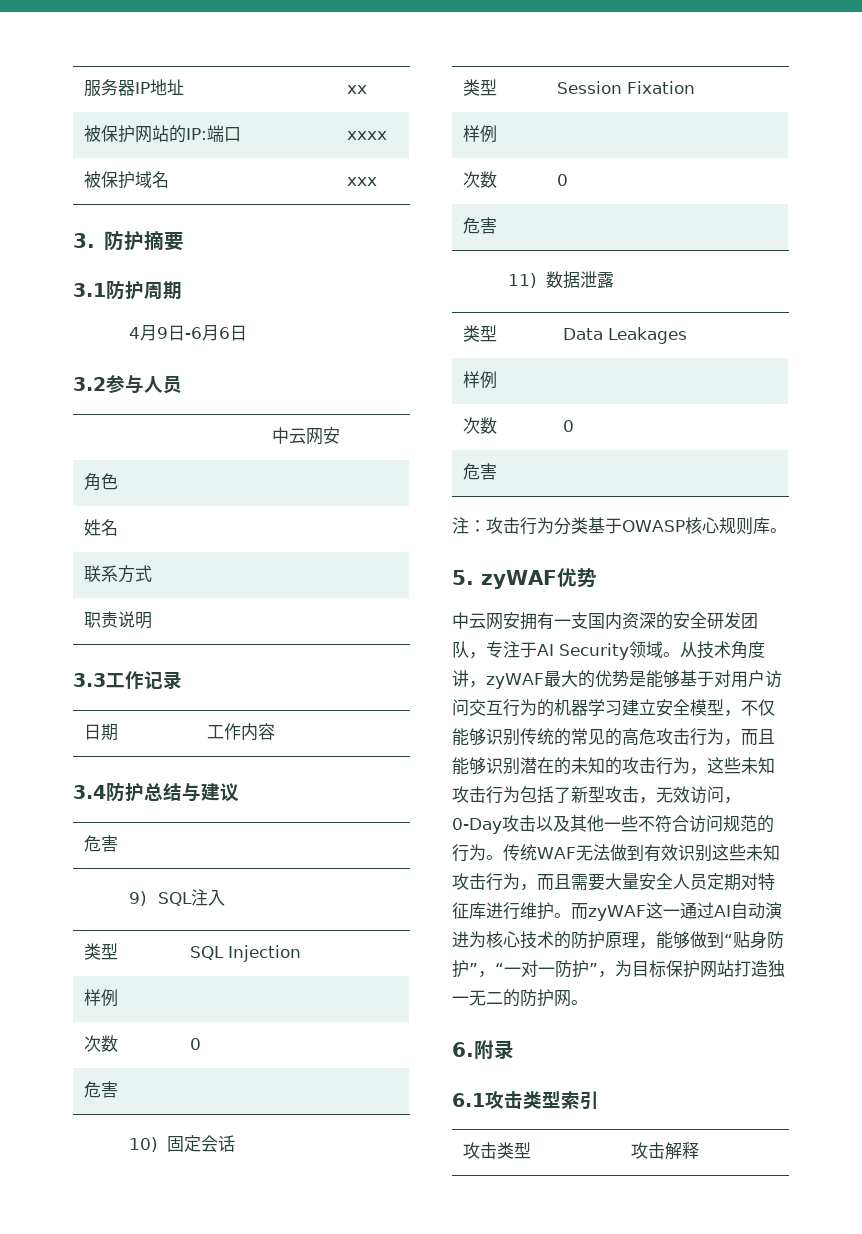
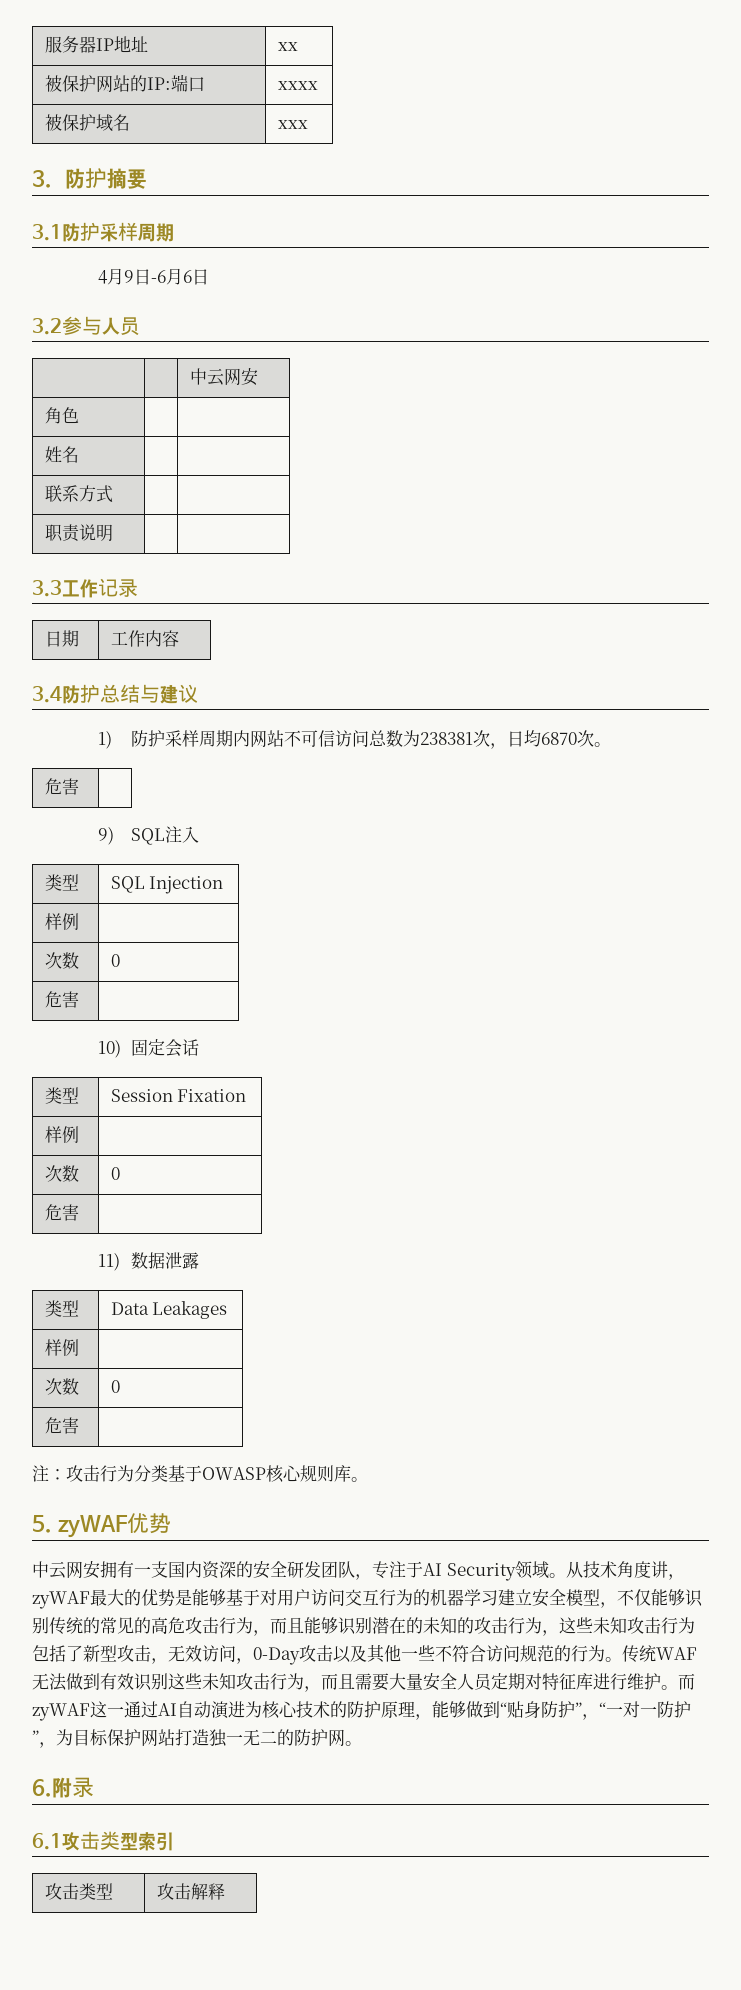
- 3.1防护周期
+ 3.1防护采样周期
+ 1)防护采样周期内网站不可信访问总数为238381次，日均6870次。

